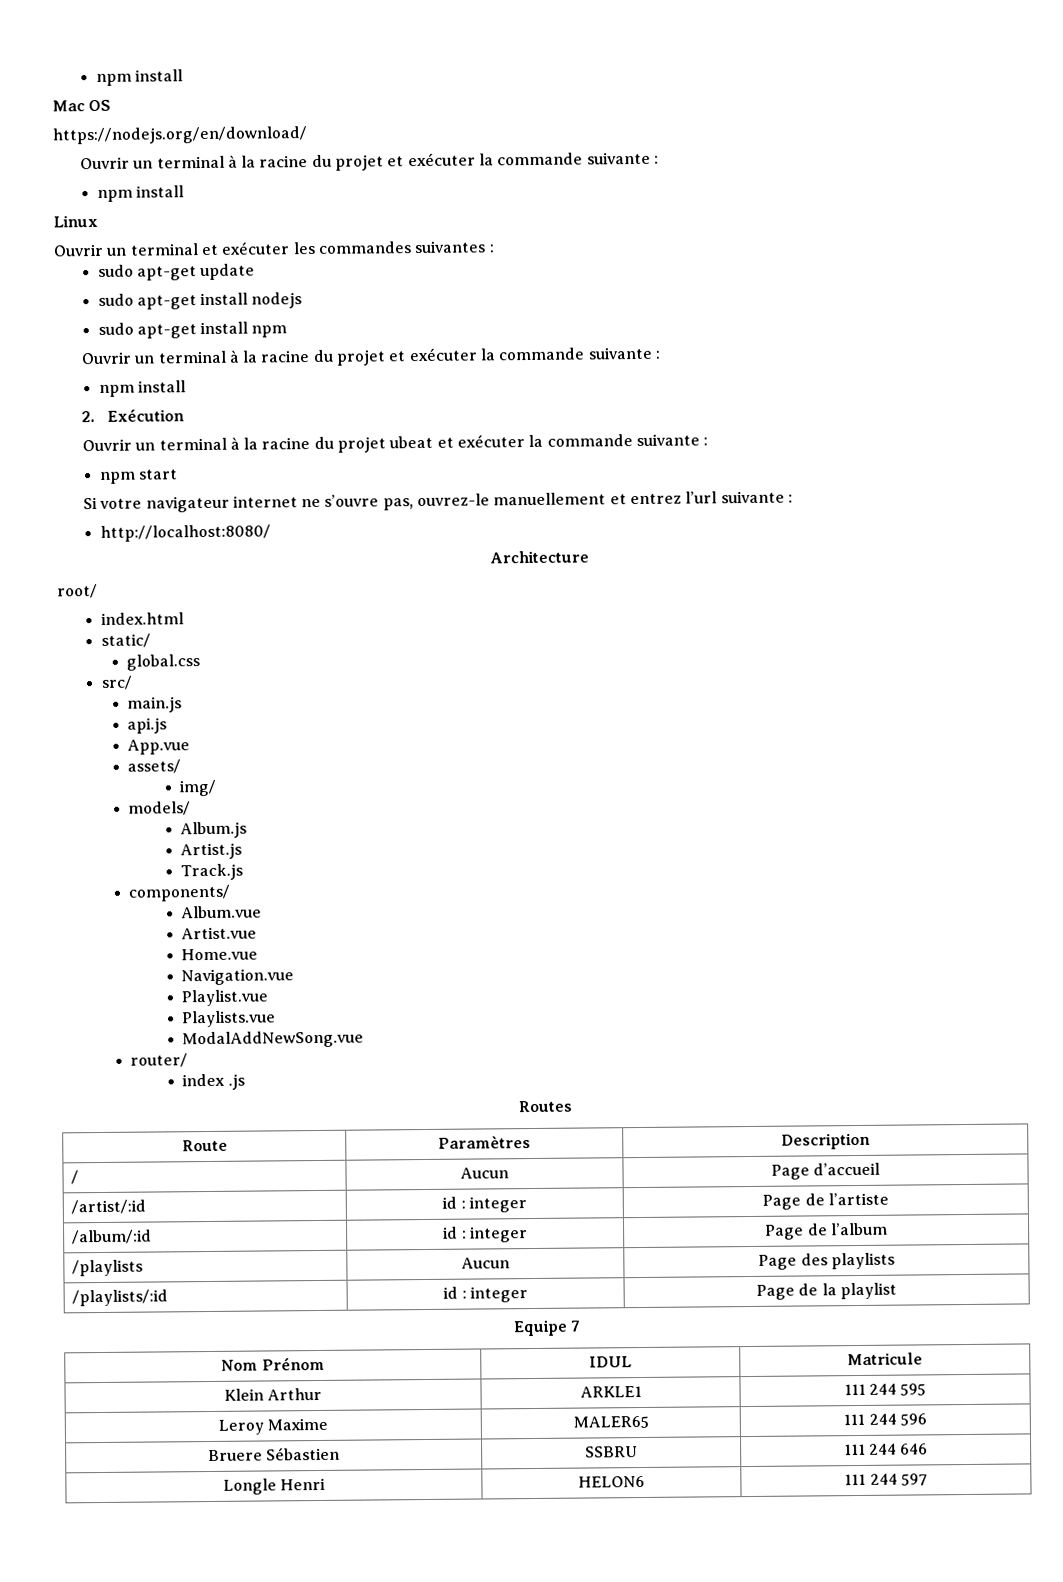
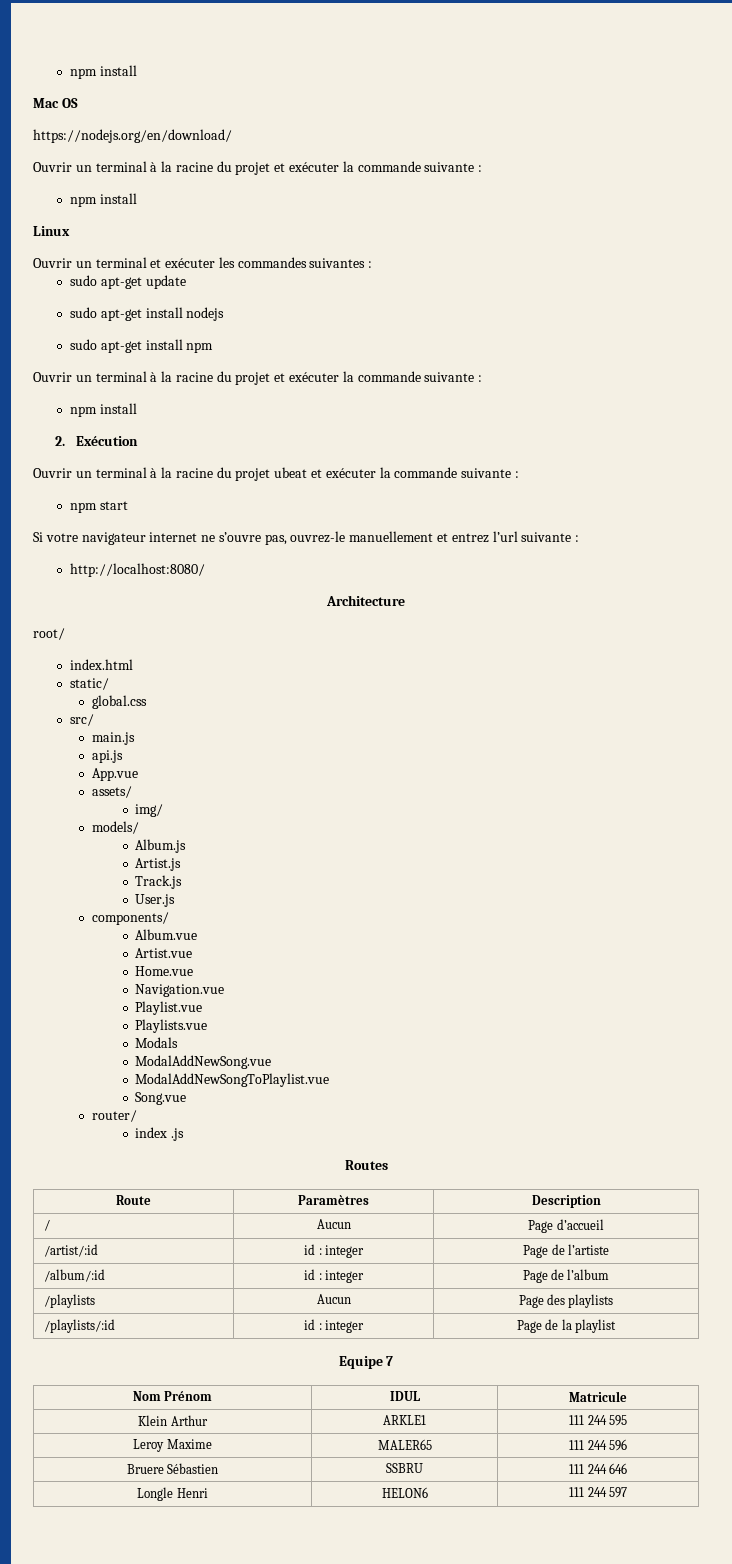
+ User.js
+ Modals
+ ModalAddNewSongToPlaylist.vue
+ Song.vue

